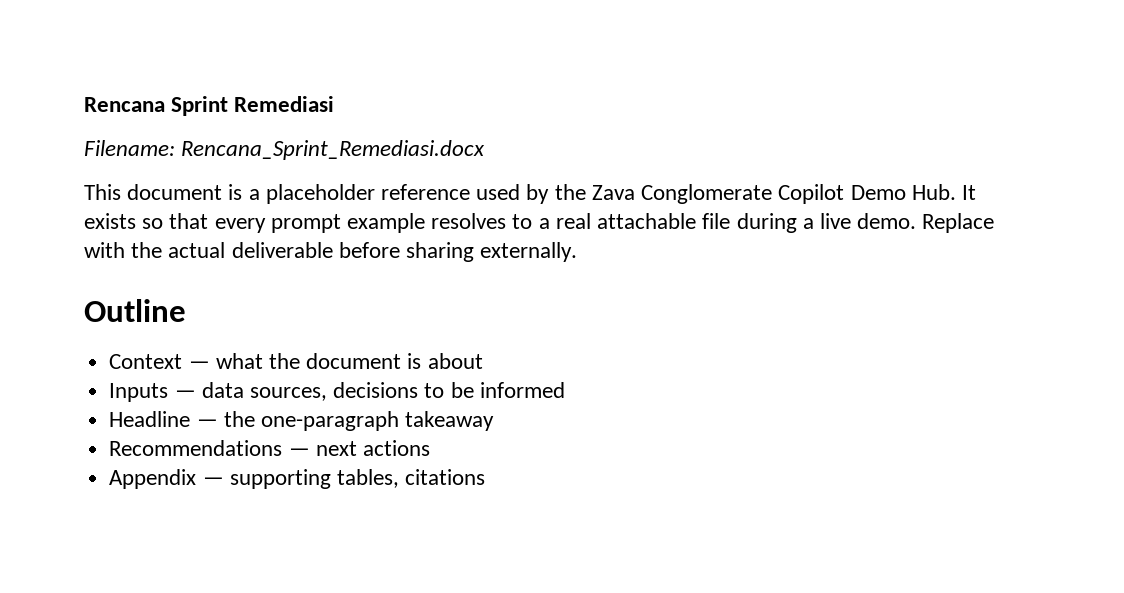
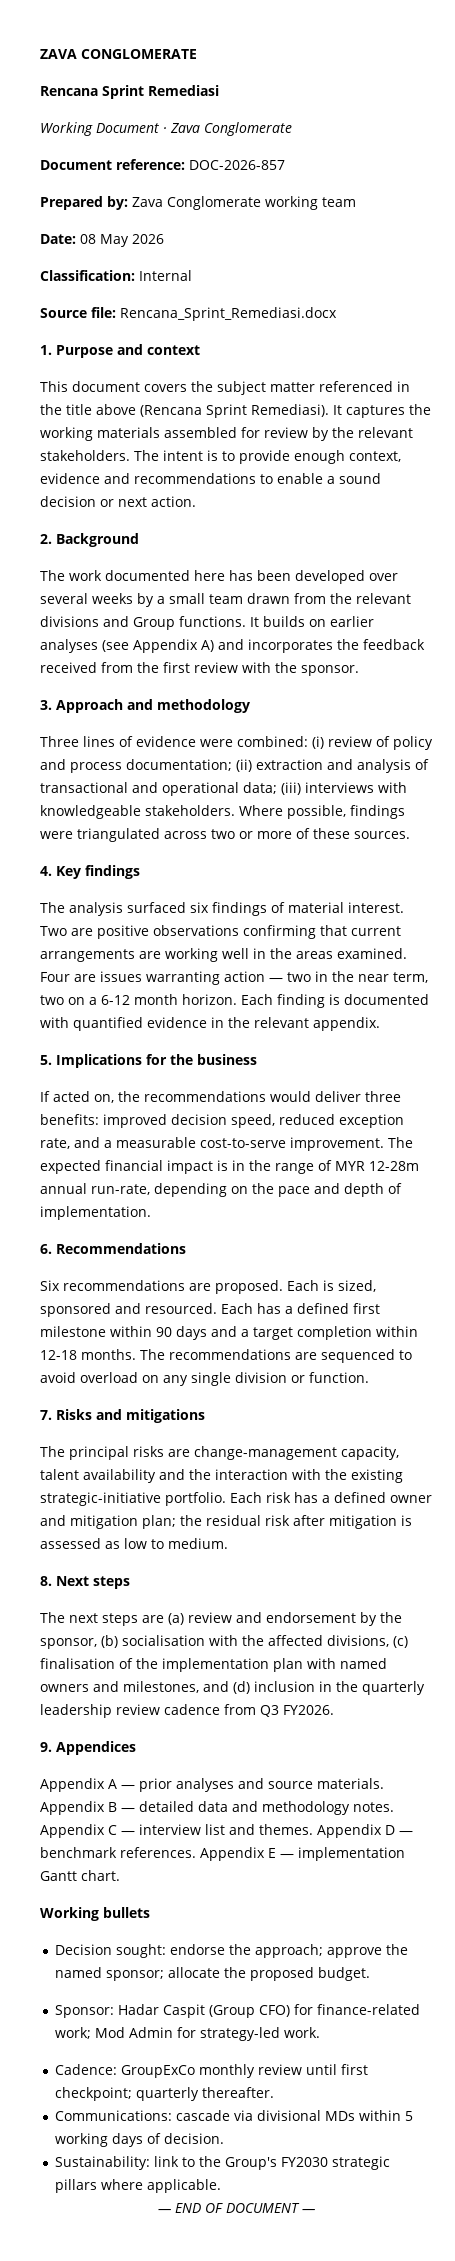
+ ZAVA CONGLOMERATE
- Filename: Rencana_Sprint_Remediasi.docx
- This document is a placeholder reference used by the Zava Conglomerate Copilot Demo Hub. It exists so that every prompt example resolves to a real attachable file during a live demo. Replace with the actual deliverable before sharing externally.
- Outline
- Context — what the document is about
- Inputs — data sources, decisions to be informed
- Headline — the one-paragraph takeaway
- Recommendations — next actions
- Appendix — supporting tables, citations
+ Working Document · Zava Conglomerate
+ Document reference: DOC-2026-857
+ Prepared by: Zava Conglomerate working team
+ Date: 08 May 2026
+ Classification: Internal
+ Source file: Rencana_Sprint_Remediasi.docx
+ 1. Purpose and context
+ This document covers the subject matter referenced in the title above (Rencana Sprint Remediasi). It captures the working materials assembled for review by the relevant stakeholders. The intent is to provide enough context, evidence and recommendations to enable a sound decision or next action.
+ 2. Background
+ The work documented here has been developed over several weeks by a small team drawn from the relevant divisions and Group functions. It builds on earlier analyses (see Appendix A) and incorporates the feedback received from the first review with the sponsor.
+ 3. Approach and methodology
+ Three lines of evidence were combined: (i) review of policy and process documentation; (ii) extraction and analysis of transactional and operational data; (iii) interviews with knowledgeable stakeholders. Where possible, findings were triangulated across two or more of these sources.
+ 4. Key findings
+ The analysis surfaced six findings of material interest. Two are positive observations confirming that current arrangements are working well in the areas examined. Four are issues warranting action — two in the near term, two on a 6-12 month horizon. Each finding is documented with quantified evidence in the relevant appendix.
+ 5. Implications for the business
+ If acted on, the recommendations would deliver three benefits: improved decision speed, reduced exception rate, and a measurable cost-to-serve improvement. The expected financial impact is in the range of MYR 12-28m annual run-rate, depending on the pace and depth of implementation.
+ 6. Recommendations
+ Six recommendations are proposed. Each is sized, sponsored and resourced. Each has a defined first milestone within 90 days and a target completion within 12-18 months. The recommendations are sequenced to avoid overload on any single division or function.
+ 7. Risks and mitigations
+ The principal risks are change-management capacity, talent availability and the interaction with the existing strategic-initiative portfolio. Each risk has a defined owner and mitigation plan; the residual risk after mitigation is assessed as low to medium.
+ 8. Next steps
+ The next steps are (a) review and endorsement by the sponsor, (b) socialisation with the affected divisions, (c) finalisation of the implementation plan with named owners and milestones, and (d) inclusion in the quarterly leadership review cadence from Q3 FY2026.
+ 9. Appendices
+ Appendix A — prior analyses and source materials. Appendix B — detailed data and methodology notes. Appendix C — interview list and themes. Appendix D — benchmark references. Appendix E — implementation Gantt chart.
+ Working bullets
+ Decision sought: endorse the approach; approve the named sponsor; allocate the proposed budget.
+ Sponsor: Hadar Caspit (Group CFO) for finance-related work; Mod Admin for strategy-led work.
+ Cadence: GroupExCo monthly review until first checkpoint; quarterly thereafter.
+ Communications: cascade via divisional MDs within 5 working days of decision.
+ Sustainability: link to the Group's FY2030 strategic pillars where applicable.
+ — END OF DOCUMENT —

